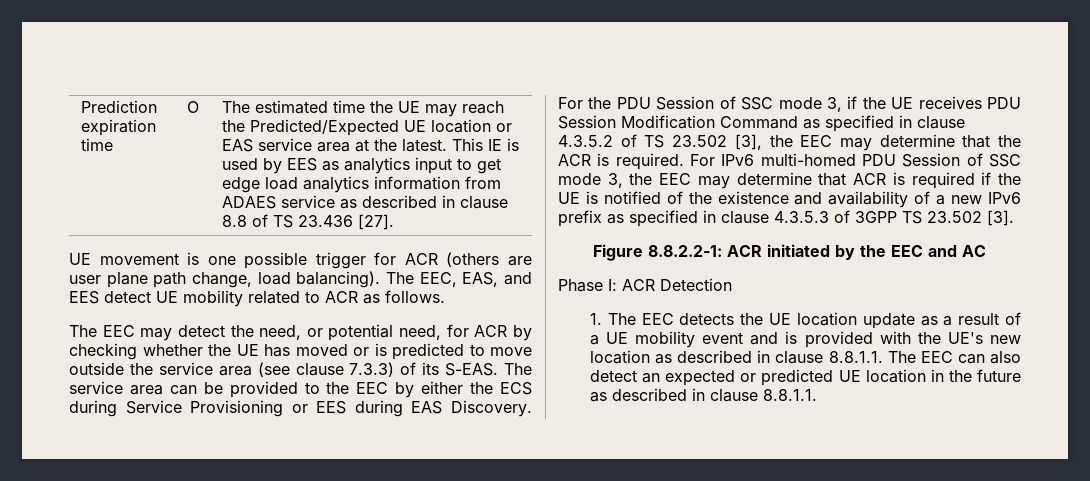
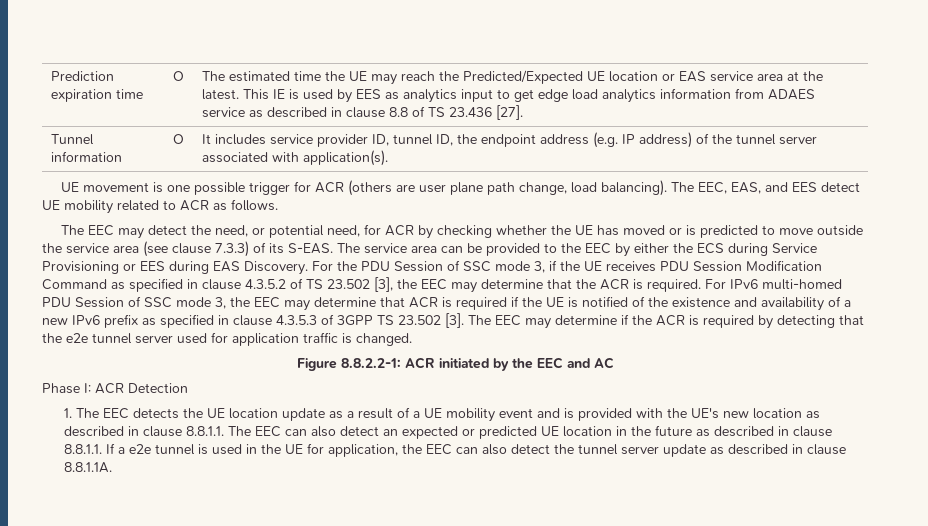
+ Tunnel information | O | It includes service provider ID, tunnel ID, the endpoint address (e.g. IP address) of the tunnel server associated with application(s).
+ The EEC may determine if the ACR is required by detecting that the e2e tunnel server used for application traffic is changed.
- 1. The EEC detects the UE location update as a result of a UE mobility event and is provided with the UE's new location as described in clause 8.8.1.1. The EEC can also detect an expected or predicted UE location in the future as described in clause 8.8.1.1.
+ 1. The EEC detects the UE location update as a result of a UE mobility event and is provided with the UE's new location as described in clause 8.8.1.1. The EEC can also detect an expected or predicted UE location in the future as described in clause 8.8.1.1. If a e2e tunnel is used in the UE for application, the EEC can also detect the tunnel server update as described in clause 8.8.1.1A.

